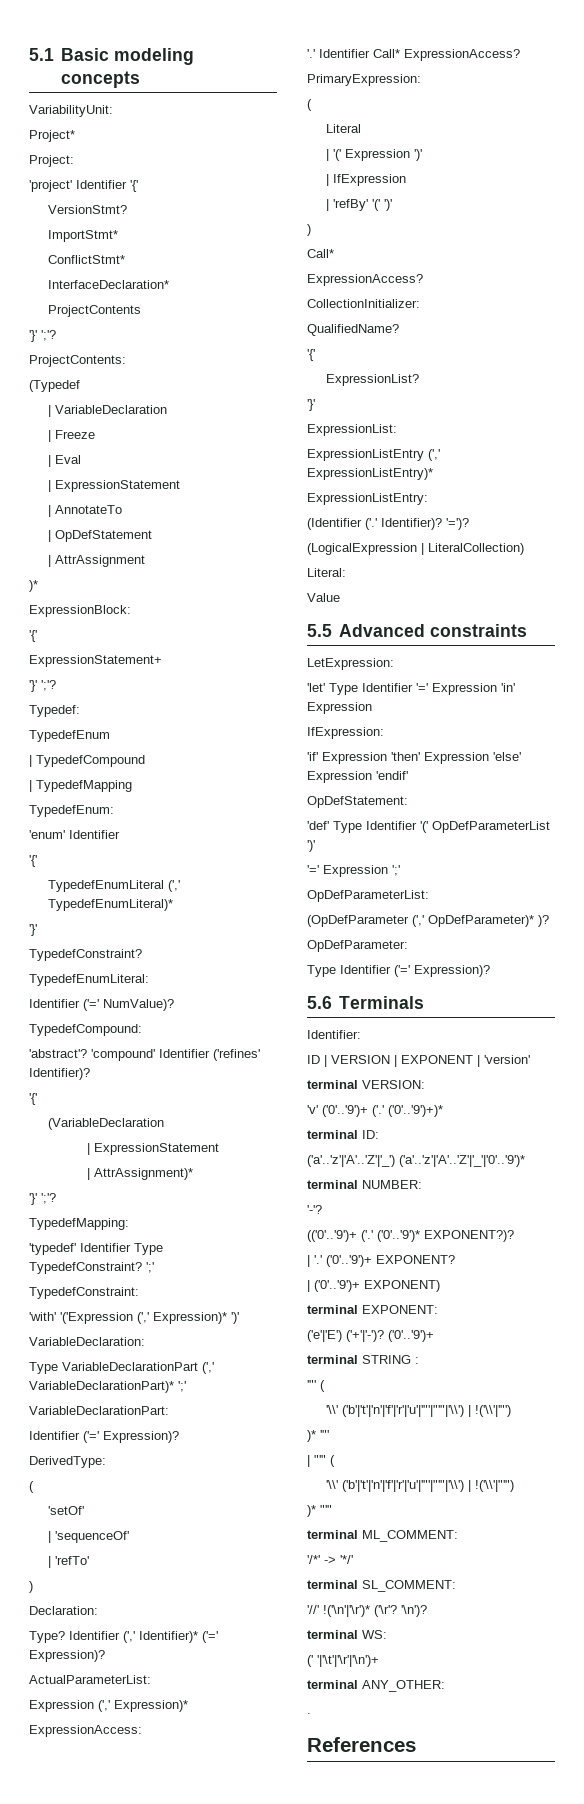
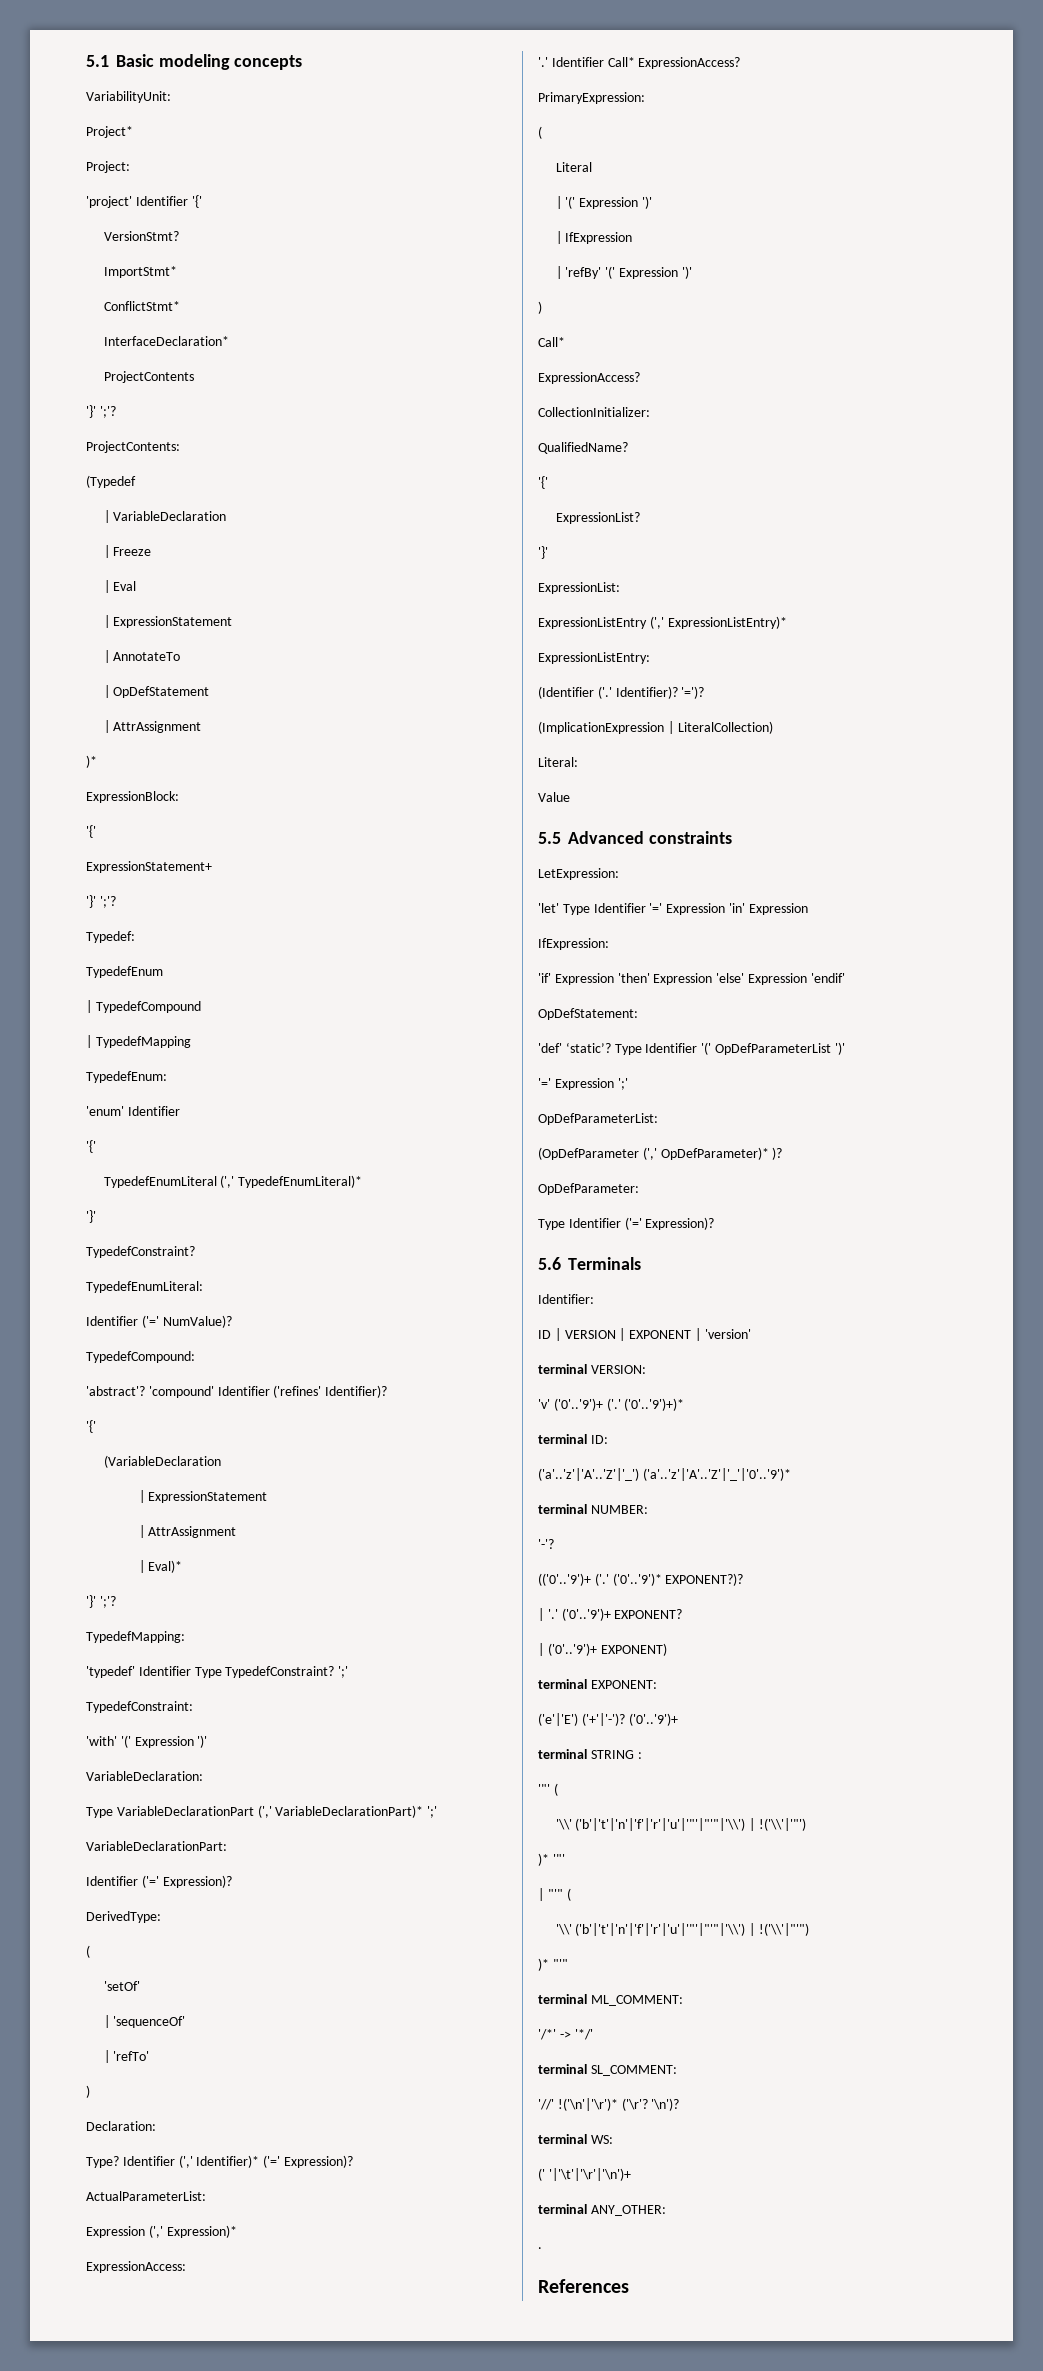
  (VariableDeclaration
  | ExpressionStatement
- | AttrAssignment)*
+ | AttrAssignment
+ | Eval)*
- 'with' '('Expression (',' Expression)* ')'
+ 'with' '(' Expression ')'
- | 'refBy' '(' ')'
+ | 'refBy' '(' Expression ')'
- (LogicalExpression | LiteralCollection)
+ (ImplicationExpression | LiteralCollection)
- 'def' Type Identifier '(' OpDefParameterList ')'
+ 'def' ‘static’? Type Identifier '(' OpDefParameterList ')'

